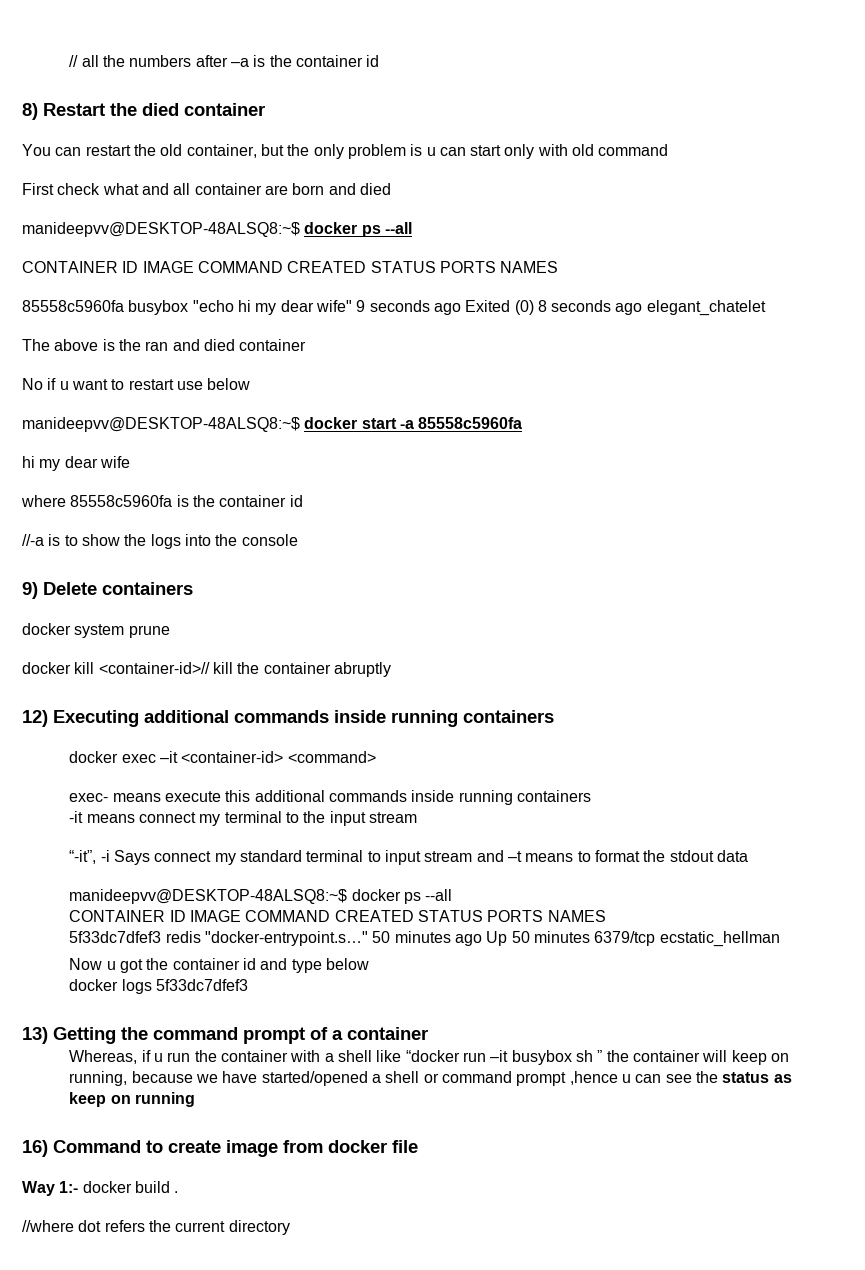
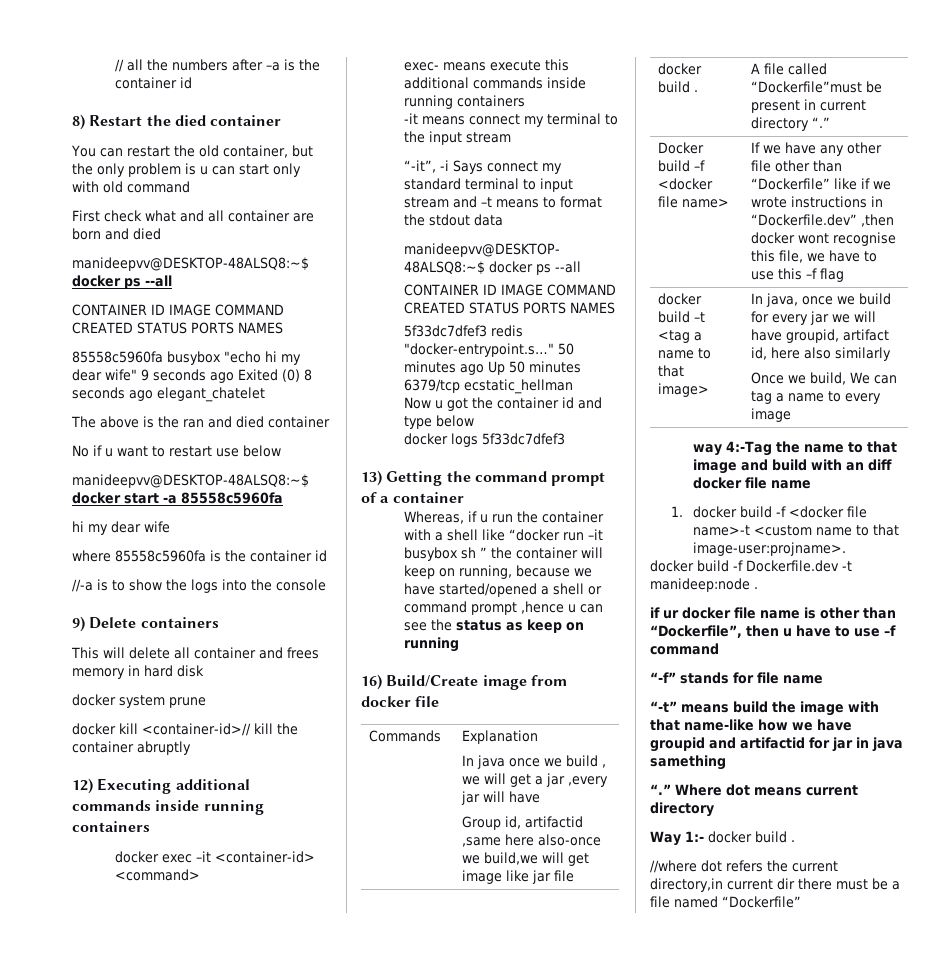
+ This will delete all container and frees memory in hard disk
- 16) Command to create image from docker file
+ 16) Build/Create image from docker file
+ Commands | Explanation
+ In java once we build , we will get a jar ,every jar will have
+ Group id, artifactid ,same here also-once we build,we will get image like jar file
+ docker build . | A file called “Dockerfile”must be present in current directory “.”
+ Docker build –f <docker file name> | If we have any other file other than “Dockerfile” like if we wrote instructions in “Dockerfile.dev” ,then docker wont recognise this file, we have to use this –f flag
+ docker build –t <tag a name to that image> | In java, once we build for every jar we will have groupid, artifact id, here also similarly
+ Once we build, We can tag a name to every image
+ way 4:-Tag the name to that image and build with an diff docker file name
+ 1. docker build -f <docker file name>-t <custom name to that image-user:projname>.
+ docker build -f Dockerfile.dev -t manideep:node .
+ if ur docker file name is other than “Dockerfile”, then u have to use –f command
+ “-f” stands for file name
+ “-t” means build the image with that name-like how we have groupid and artifactid for jar in java samething
+ “.” Where dot means current directory
- //where dot refers the current directory
+ //where dot refers the current directory,in current dir there must be a file named “Dockerfile”

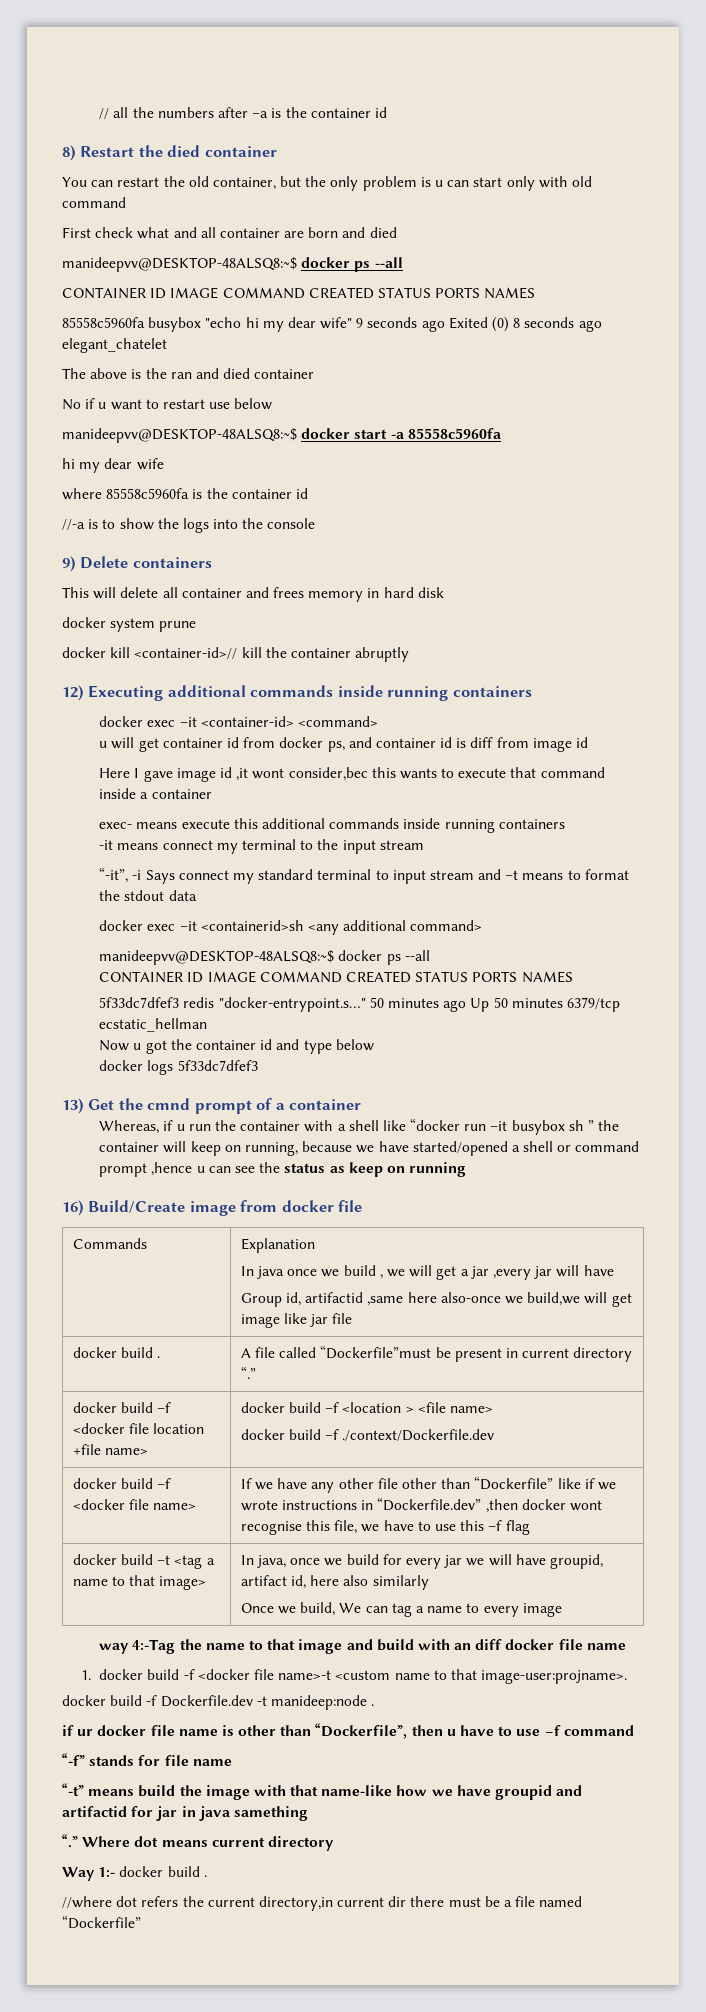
+ u will get container id from docker ps, and container id is diff from image id
+ Here I gave image id ,it wont consider,bec this wants to execute that command inside a container
+ docker exec –it <containerid>sh <any additional command>
- 13) Getting the command prompt of a container
+ 13) Get the cmnd prompt of a container
- Docker build –f <docker file name> | If we have any other file other than “Dockerfile” like if we wrote instructions in “Dockerfile.dev” ,then docker wont recognise this file, we have to use this –f flag
+ docker build –f <docker file location +file name> | docker build –f <location > <file name>
+ docker build –f ./context/Dockerfile.dev
+ docker build –f <docker file name> | If we have any other file other than “Dockerfile” like if we wrote instructions in “Dockerfile.dev” ,then docker wont recognise this file, we have to use this –f flag

